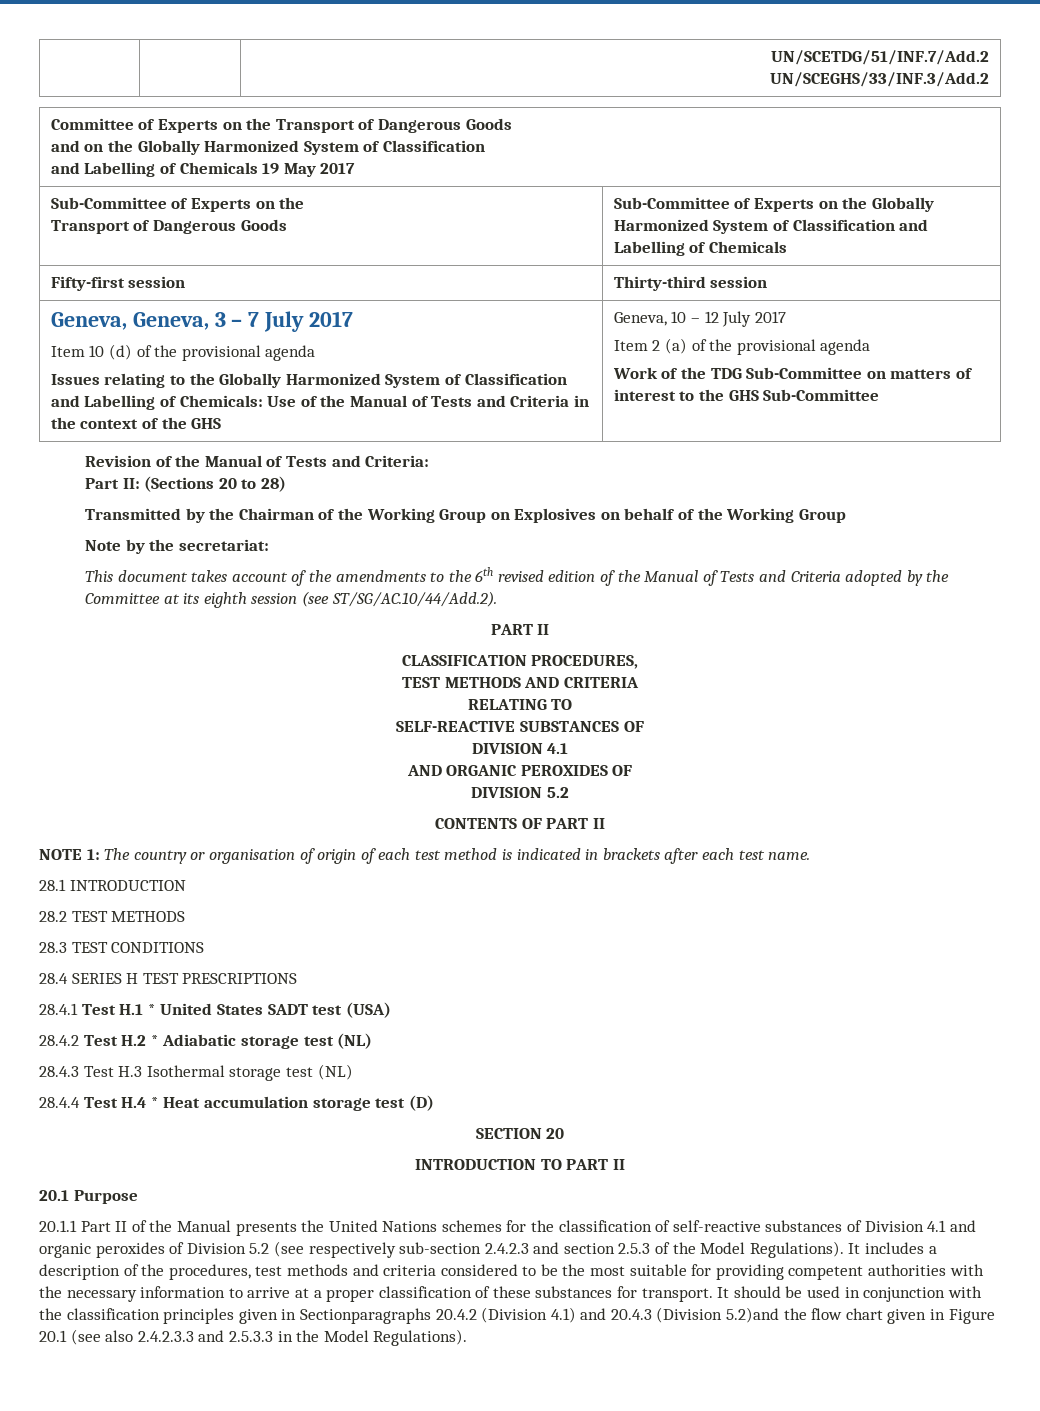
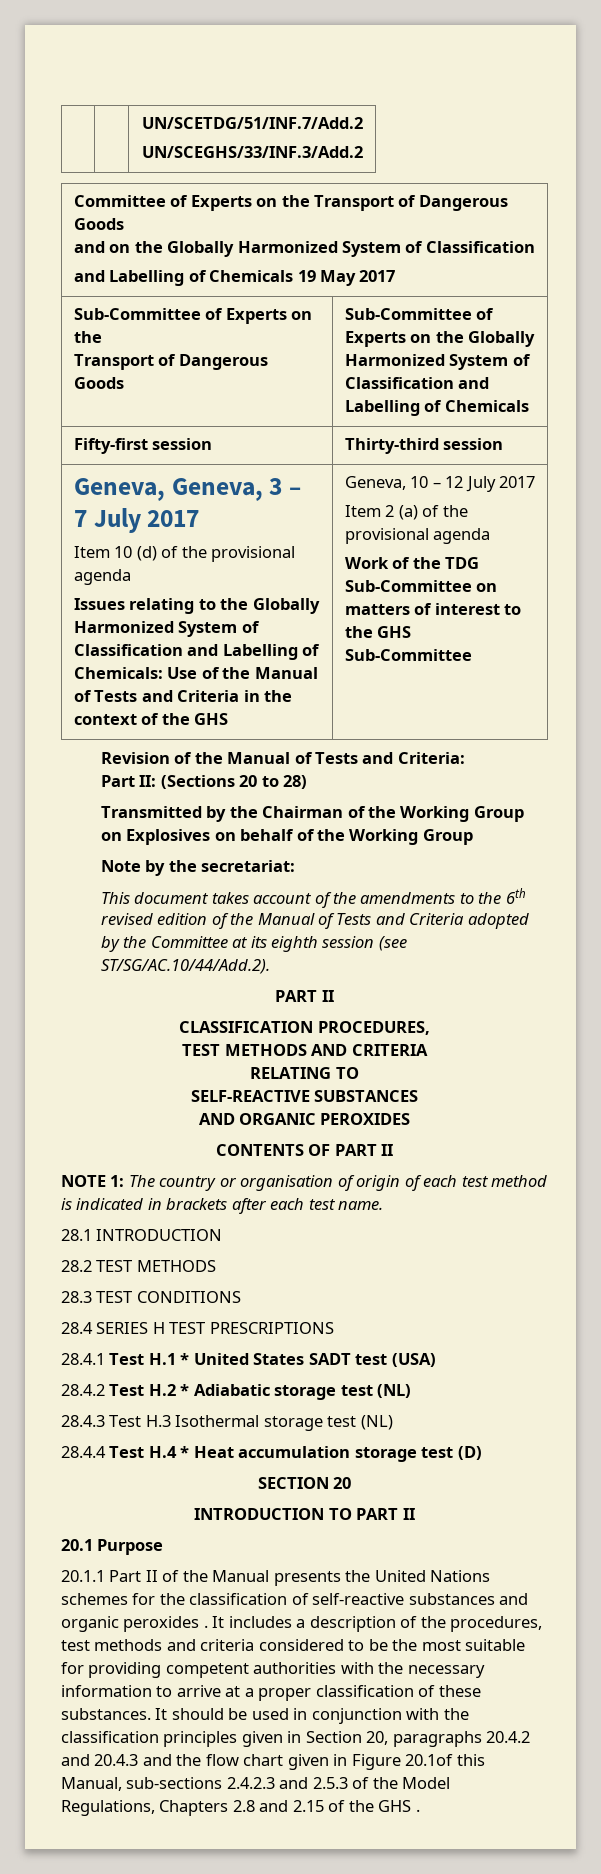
- SELF-REACTIVE SUBSTANCES OF
- DIVISION 4.1
+ SELF-REACTIVE SUBSTANCES
- AND ORGANIC PEROXIDES OF
- DIVISION 5.2
+ AND ORGANIC PEROXIDES
- 20.1.1 Part II of the Manual presents the United Nations schemes for the classification of self-reactive substances of Division 4.1 and organic peroxides of Division 5.2 (see respectively sub-section 2.4.2.3 and section 2.5.3 of the Model Regulations).
+ 20.1.1 Part II of the Manual presents the United Nations schemes for the classification of self-reactive substances and organic peroxides .
- It includes a description of the procedures, test methods and criteria considered to be the most suitable for providing competent authorities with the necessary information to arrive at a proper classification of these substances for transport.
+ It includes a description of the procedures, test methods and criteria considered to be the most suitable for providing competent authorities with the necessary information to arrive at a proper classification of these substances.
- It should be used in conjunction with the classification principles given in Sectionparagraphs 20.4.2 (Division 4.1) and 20.4.3 (Division 5.2)and the flow chart given in Figure 20.1 (see also 2.4.2.3.3 and 2.5.3.3 in the Model Regulations).
+ It should be used in conjunction with the classification principles given in Section 20, paragraphs 20.4.2 and 20.4.3 and the flow chart given in Figure 20.1of this Manual, sub-sections 2.4.2.3 and 2.5.3 of the Model Regulations, Chapters 2.8 and 2.15 of the GHS .

